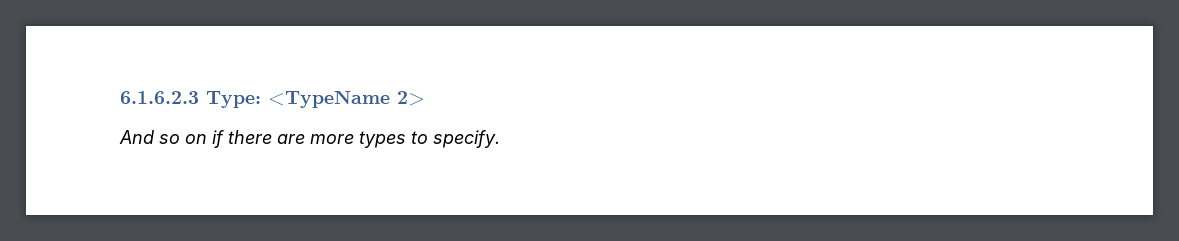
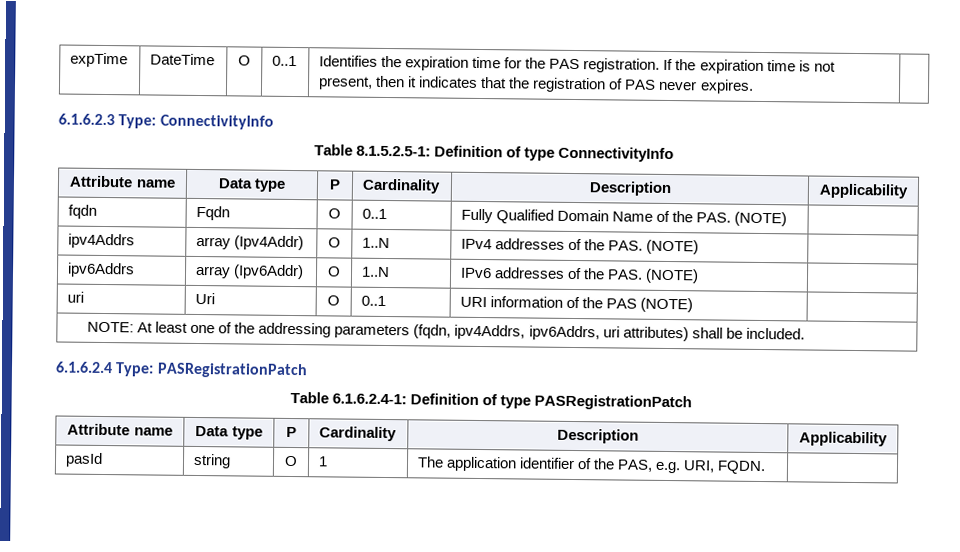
- 6.1.6.2.3 Type: <TypeName 2>
- And so on if there are more types to specify.
+ expTime | DateTime | O | 0..1 | Identifies the expiration time for the PAS registration. If the expiration time is not present, then it indicates that the registration of PAS never expires. |
+ 6.1.6.2.3 Type: ConnectivityInfo
+ Table 8.1.5.2.5-1: Definition of type ConnectivityInfo
+ Attribute name | Data type | P | Cardinality | Description | Applicability
+ fqdn | Fqdn | O | 0..1 | Fully Qualified Domain Name of the PAS. (NOTE) |
+ ipv4Addrs | array (Ipv4Addr) | O | 1..N | IPv4 addresses of the PAS. (NOTE) |
+ ipv6Addrs | array (Ipv6Addr) | O | 1..N | IPv6 addresses of the PAS. (NOTE) |
+ uri | Uri | O | 0..1 | URI information of the PAS (NOTE) |
+ NOTE: At least one of the addressing parameters (fqdn, ipv4Addrs, ipv6Addrs, uri attributes) shall be included.
+ 6.1.6.2.4 Type: PASRegistrationPatch
+ Table 6.1.6.2.4-1: Definition of type PASRegistrationPatch
+ Attribute name | Data type | P | Cardinality | Description | Applicability
+ pasId | string | O | 1 | The application identifier of the PAS, e.g. URI, FQDN. |

